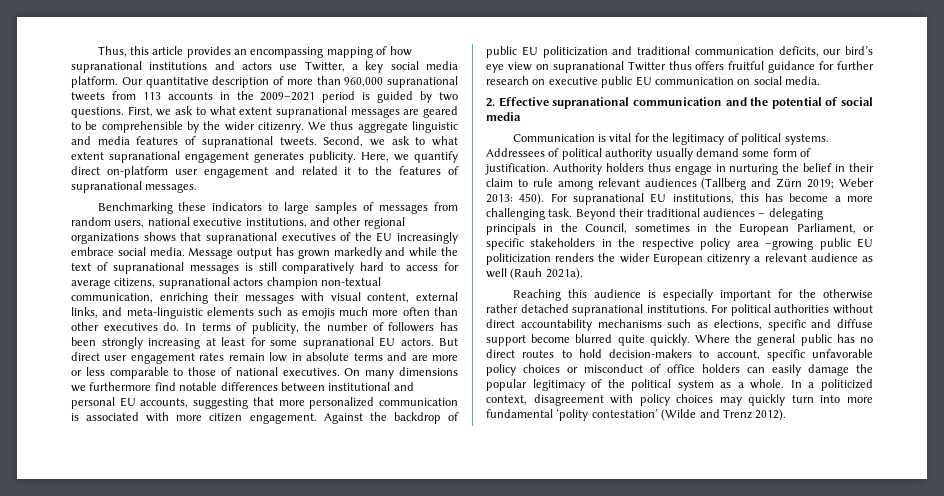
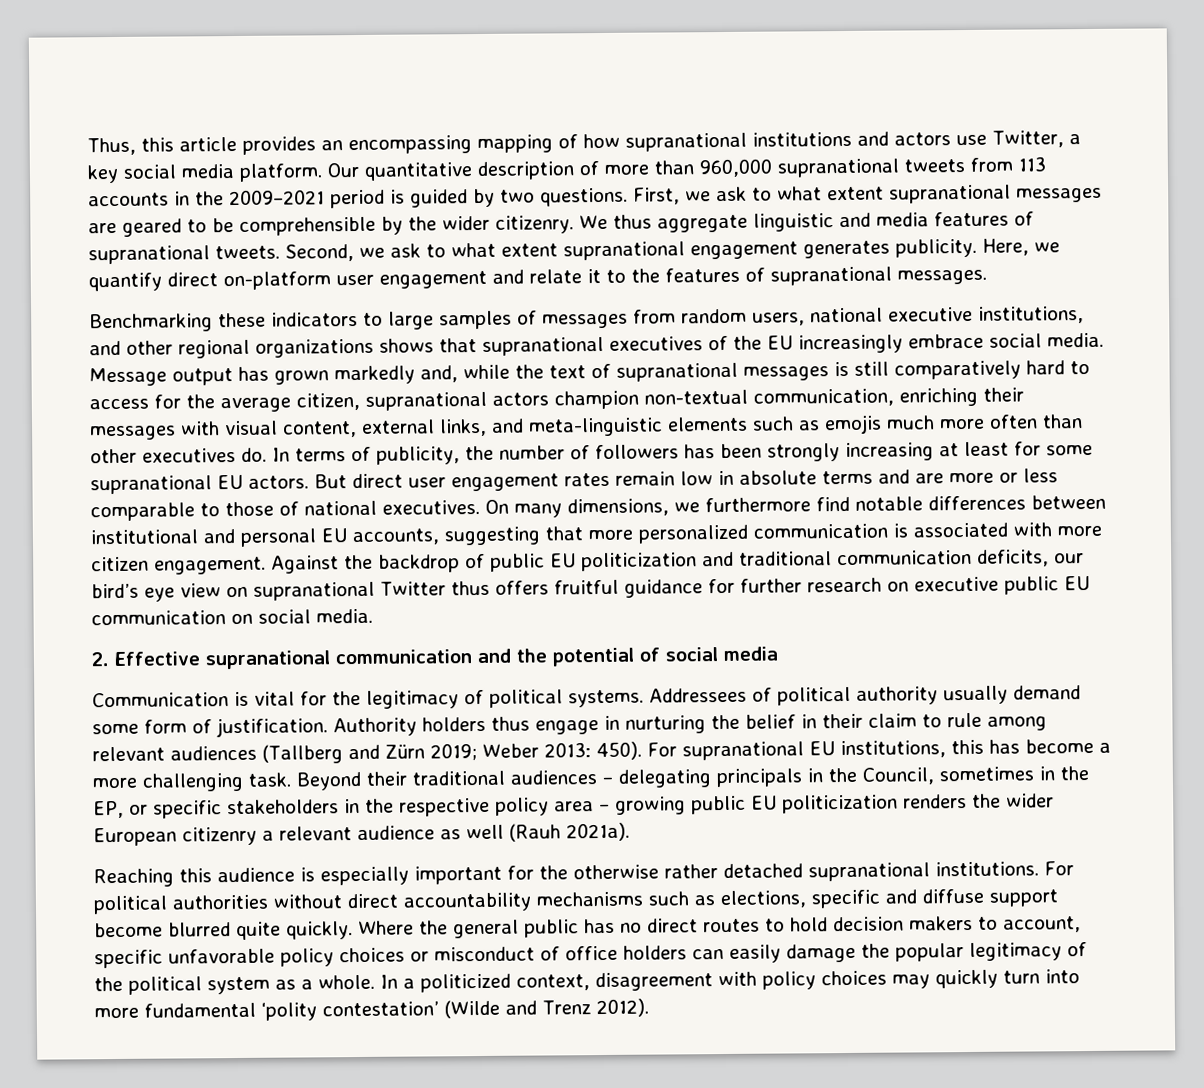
- Here, we quantify direct on-platform user engagement and related it to the features of supranational messages.
+ Here, we quantify direct on-platform user engagement and relate it to the features of supranational messages.
- Message output has grown markedly and while the text of supranational messages is still comparatively hard to access for average citizens, supranational actors champion non-textual communication, enriching their messages with visual content, external links, and meta-linguistic elements such as emojis much more often than other executives do.
+ Message output has grown markedly and, while the text of supranational messages is still comparatively hard to access for the average citizen, supranational actors champion non-textual communication, enriching their messages with visual content, external links, and meta-linguistic elements such as emojis much more often than other executives do.
- On many dimensions we furthermore find notable differences between institutional and personal EU accounts, suggesting that more personalized communication is associated with more citizen engagement.
+ On many dimensions, we furthermore find notable differences between institutional and personal EU accounts, suggesting that more personalized communication is associated with more citizen engagement.
- Beyond their traditional audiences – delegating principals in the Council, sometimes in the European Parliament, or specific stakeholders in the respective policy area –growing public EU politicization renders the wider European citizenry a relevant audience as well (Rauh 2021a).
+ Beyond their traditional audiences – delegating principals in the Council, sometimes in the EP, or specific stakeholders in the respective policy area – growing public EU politicization renders the wider European citizenry a relevant audience as well (Rauh 2021a).
- Where the general public has no direct routes to hold decision-makers to account, specific unfavorable policy choices or misconduct of office holders can easily damage the popular legitimacy of the political system as a whole.
+ Where the general public has no direct routes to hold decision makers to account, specific unfavorable policy choices or misconduct of office holders can easily damage the popular legitimacy of the political system as a whole.

